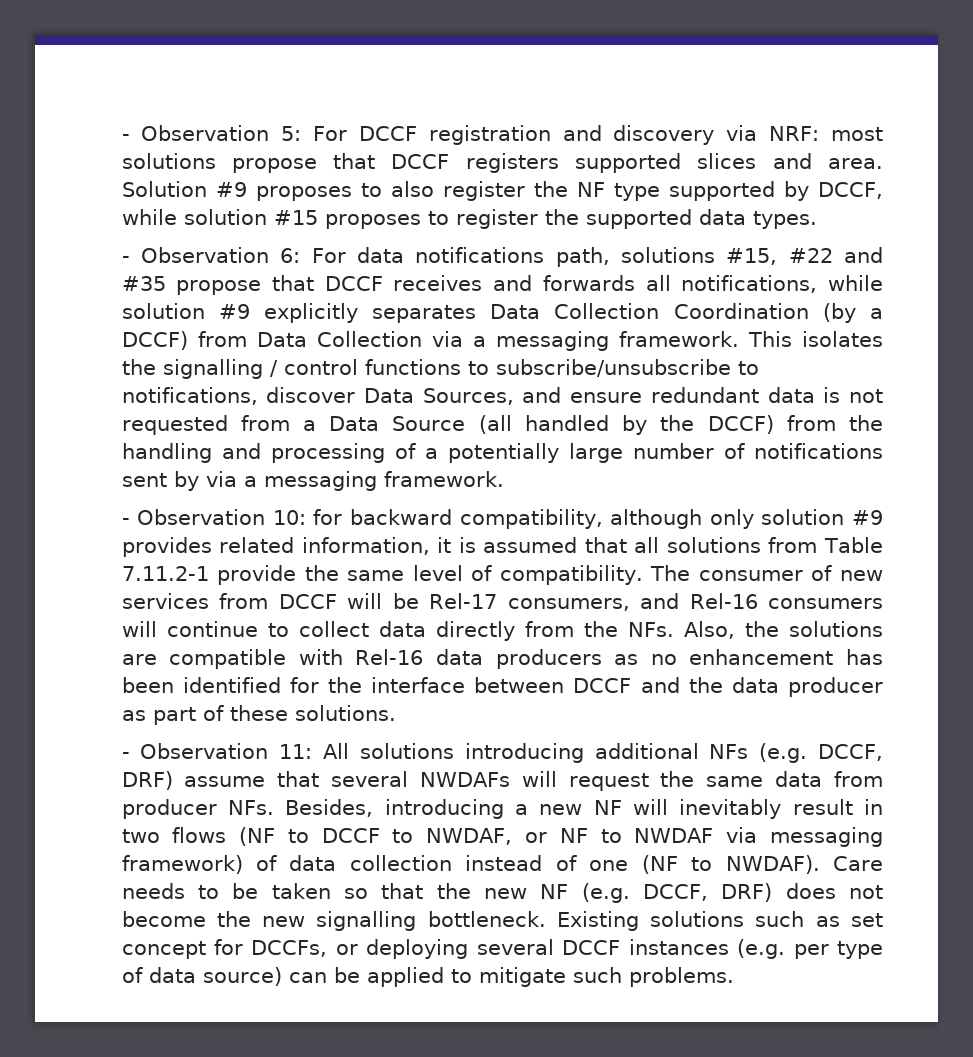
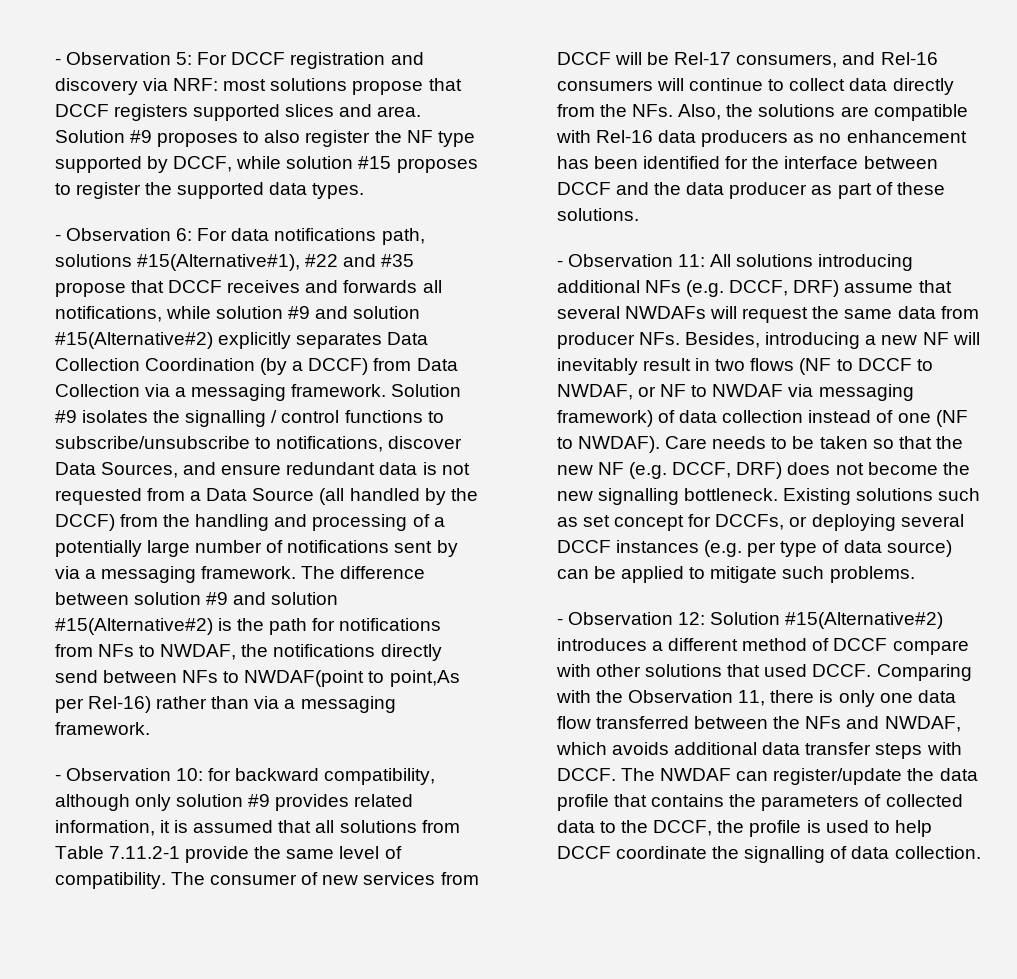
- - Observation 6: For data notifications path, solutions #15, #22 and #35 propose that DCCF receives and forwards all notifications, while solution #9 explicitly separates Data Collection Coordination (by a DCCF) from Data Collection via a messaging framework.
+ - Observation 6: For data notifications path, solutions #15(Alternative#1), #22 and #35 propose that DCCF receives and forwards all notifications, while solution #9 and solution #15(Alternative#2) explicitly separates Data Collection Coordination (by a DCCF) from Data Collection via a messaging framework.
- This isolates the signalling / control functions to subscribe/unsubscribe to notifications, discover Data Sources, and ensure redundant data is not requested from a Data Source (all handled by the DCCF) from the handling and processing of a potentially large number of notifications sent by via a messaging framework.
+ Solution #9 isolates the signalling / control functions to subscribe/unsubscribe to notifications, discover Data Sources, and ensure redundant data is not requested from a Data Source (all handled by the DCCF) from the handling and processing of a potentially large number of notifications sent by via a messaging framework. The difference between solution #9 and solution #15(Alternative#2) is the path for notifications from NFs to NWDAF, the notifications directly send between NFs to NWDAF(point to point,As per Rel-16) rather than via a messaging framework.
+ - Observation 12: Solution #15(Alternative#2) introduces a different method of DCCF compare with other solutions that used DCCF. Comparing with the Observation 11, there is only one data flow transferred between the NFs and NWDAF, which avoids additional data transfer steps with DCCF. The NWDAF can register/update the data profile that contains the parameters of collected data to the DCCF, the profile is used to help DCCF coordinate the signalling of data collection.

